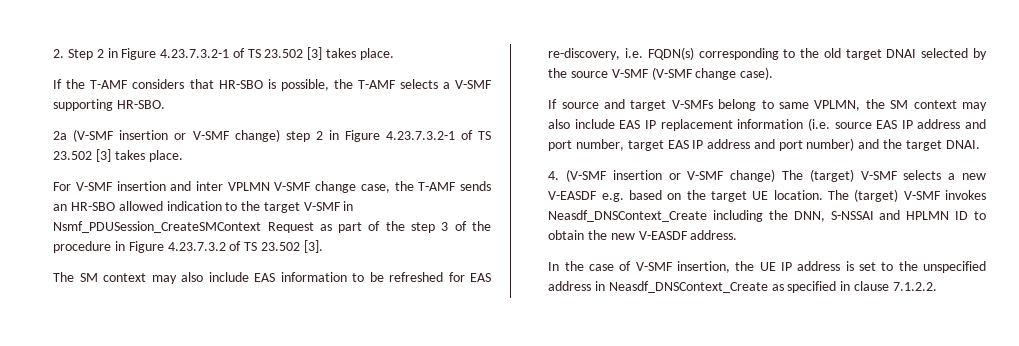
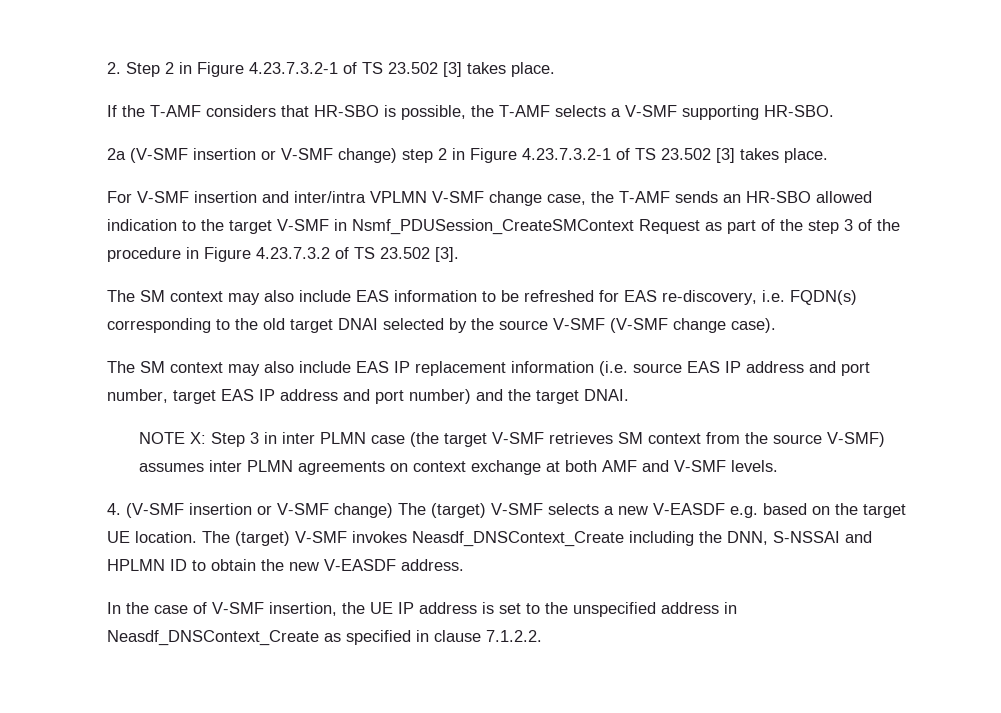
- For V-SMF insertion and inter VPLMN V-SMF change case, the T-AMF sends an HR-SBO allowed indication to the target V-SMF in Nsmf_PDUSession_CreateSMContext Request as part of the step 3 of the procedure in Figure 4.23.7.3.2 of TS 23.502 [3].
+ For V-SMF insertion and inter/intra VPLMN V-SMF change case, the T-AMF sends an HR-SBO allowed indication to the target V-SMF in Nsmf_PDUSession_CreateSMContext Request as part of the step 3 of the procedure in Figure 4.23.7.3.2 of TS 23.502 [3].
- If source and target V-SMFs belong to same VPLMN, the SM context may also include EAS IP replacement information (i.e. source EAS IP address and port number, target EAS IP address and port number) and the target DNAI.
+ The SM context may also include EAS IP replacement information (i.e. source EAS IP address and port number, target EAS IP address and port number) and the target DNAI.
+ NOTE X: Step 3 in inter PLMN case (the target V-SMF retrieves SM context from the source V-SMF) assumes inter PLMN agreements on context exchange at both AMF and V-SMF levels.

